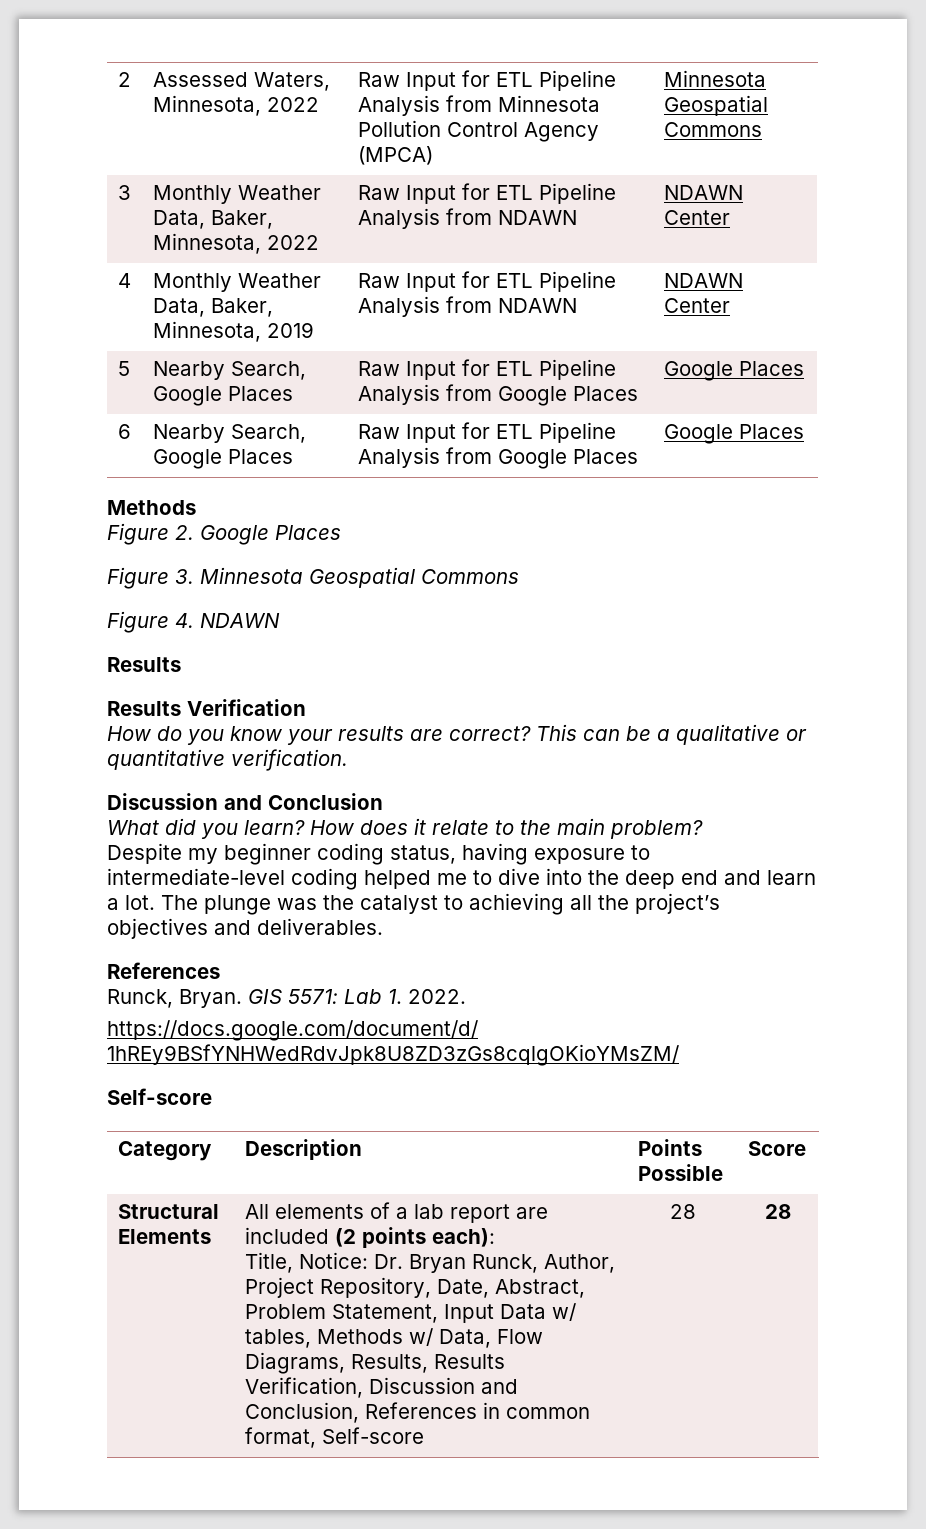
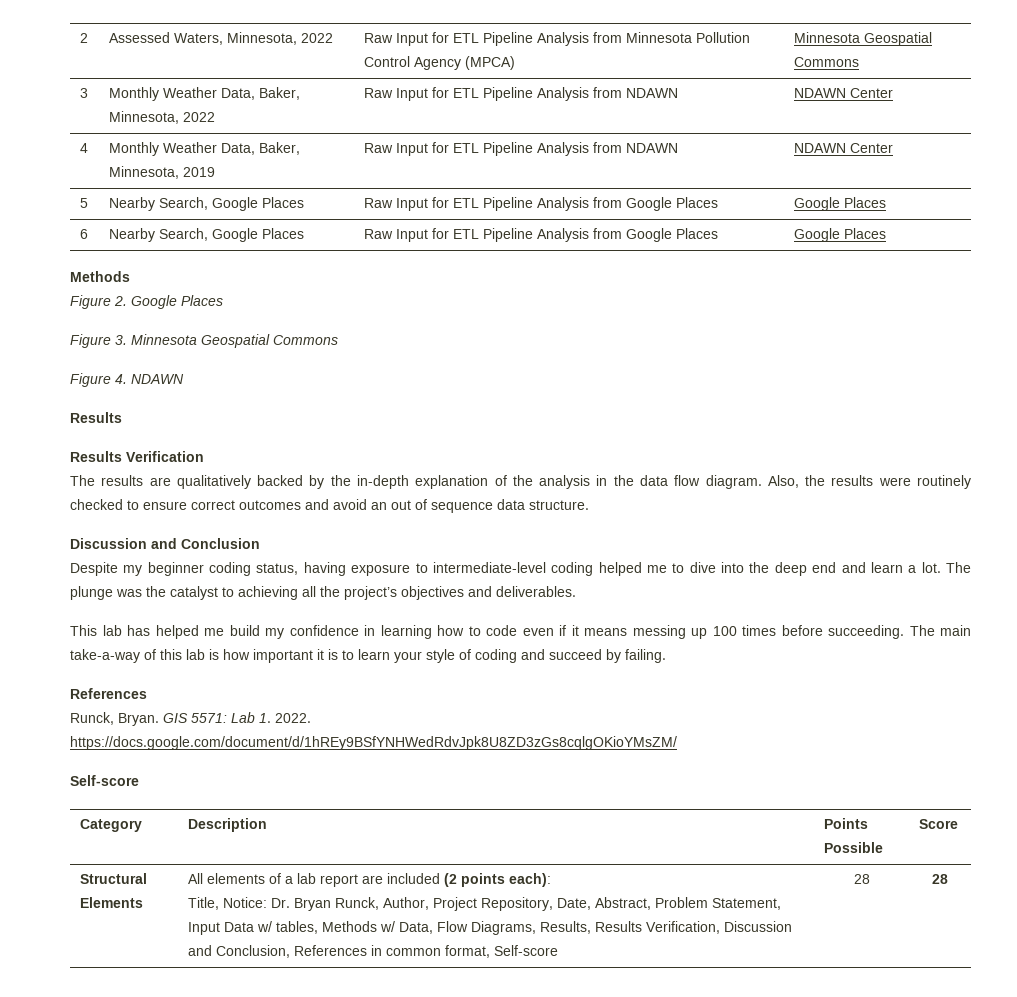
- How do you know your results are correct? This can be a qualitative or quantitative verification.
+ The results are qualitatively backed by the in-depth explanation of the analysis in the data flow diagram. Also, the results were routinely checked to ensure correct outcomes and avoid an out of sequence data structure.
  Discussion and Conclusion
- What did you learn? How does it relate to the main problem?
+ This lab has helped me build my confidence in learning how to code even if it means messing up 100 times before succeeding. The main take-a-way of this lab is how important it is to learn your style of coding and succeed by failing.

